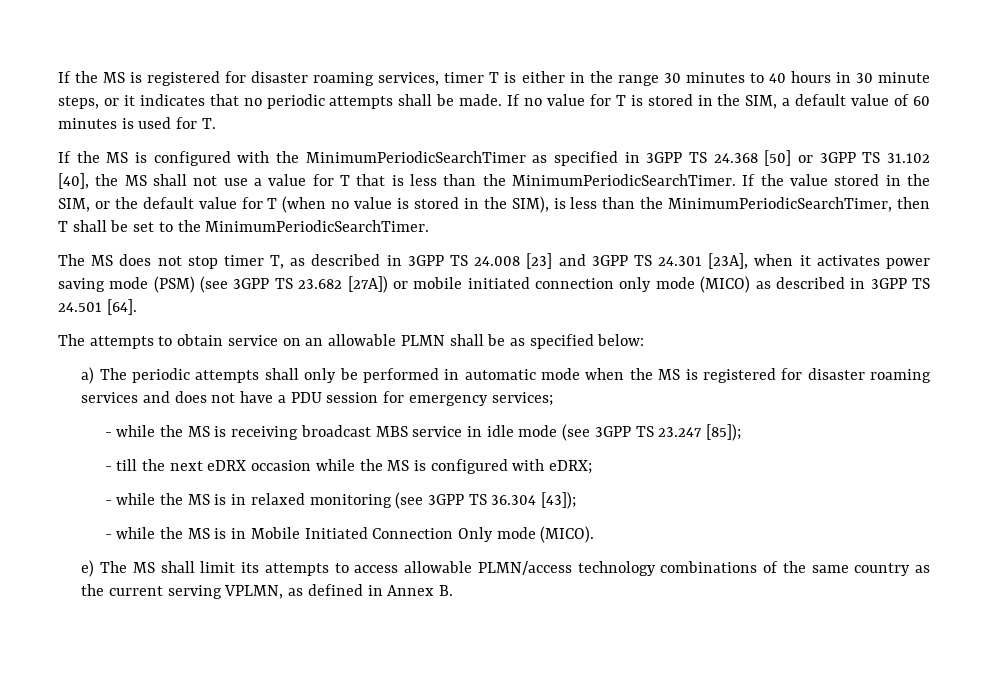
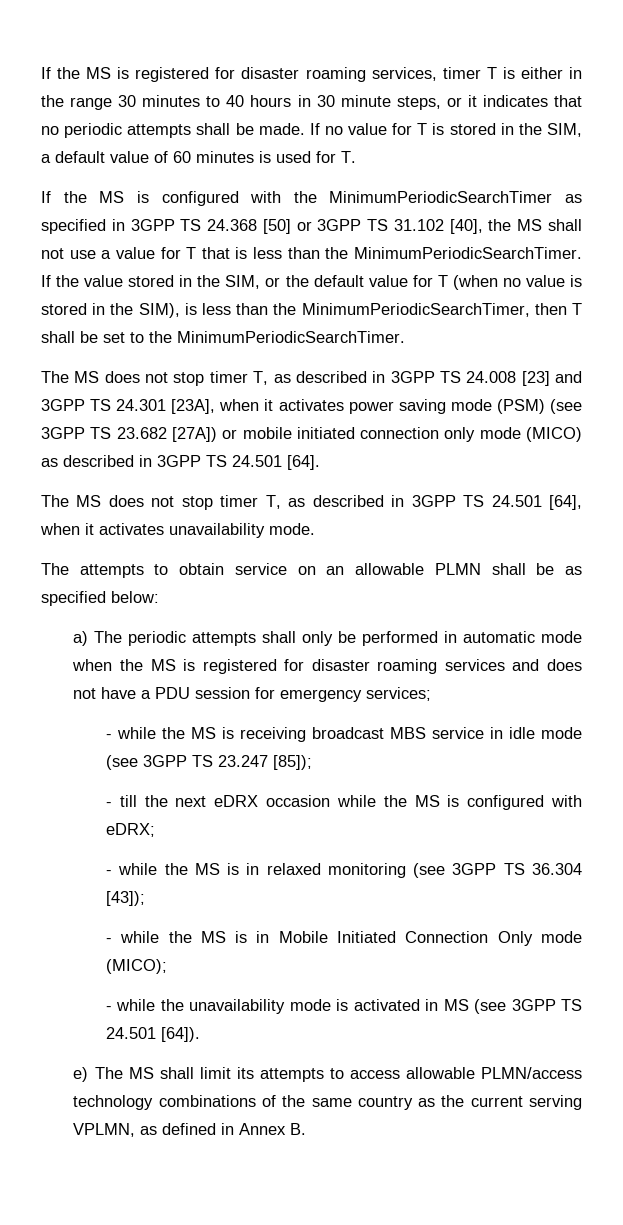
+ The MS does not stop timer T, as described in 3GPP TS 24.501 [64], when it activates unavailability mode.
- - while the MS is in Mobile Initiated Connection Only mode (MICO).
+ - while the MS is in Mobile Initiated Connection Only mode (MICO);
+ - while the unavailability mode is activated in MS (see 3GPP TS 24.501 [64]).

